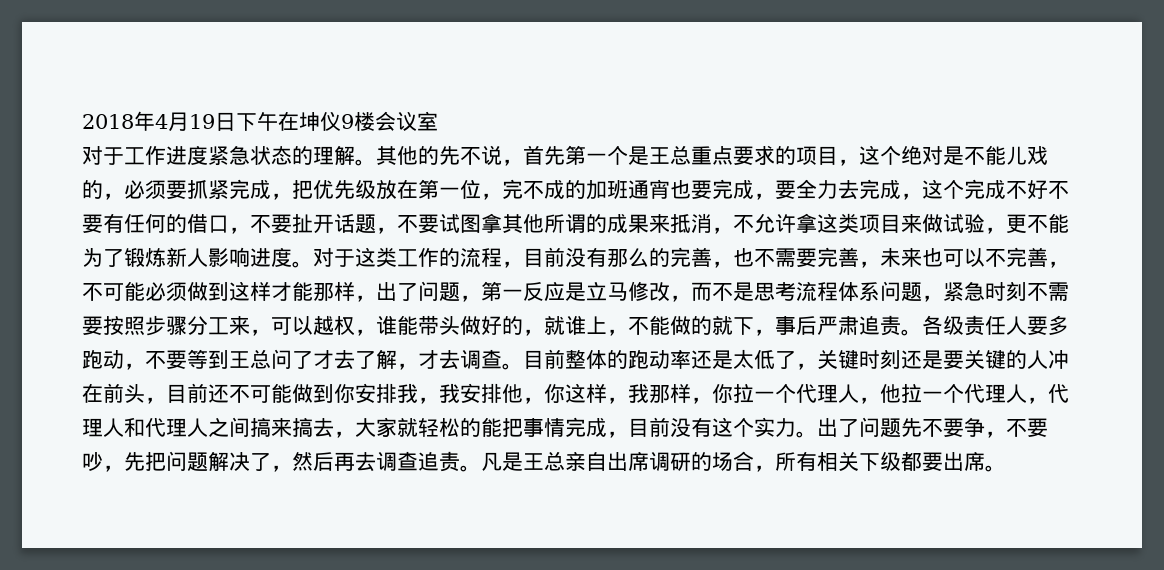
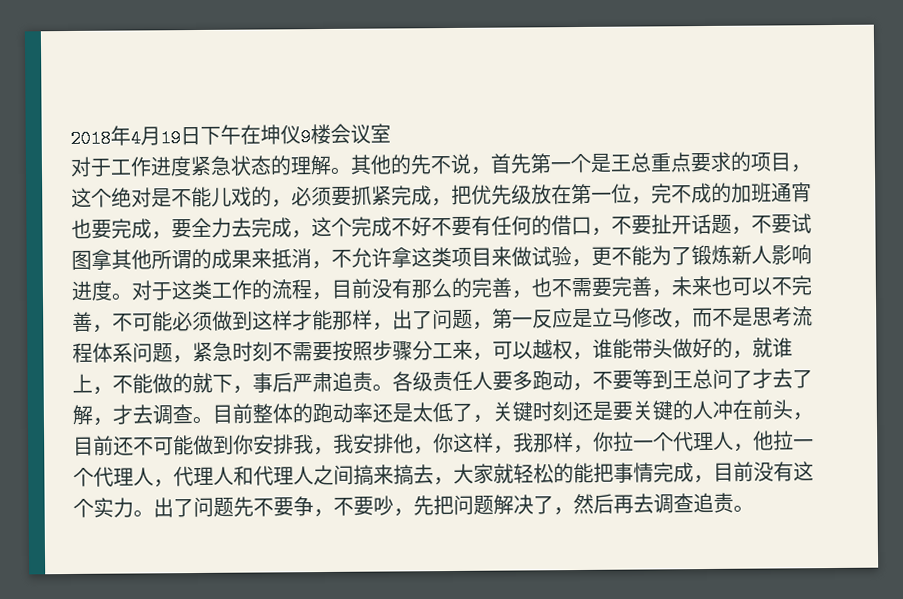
- 凡是王总亲自出席调研的场合，所有相关下级都要出席。

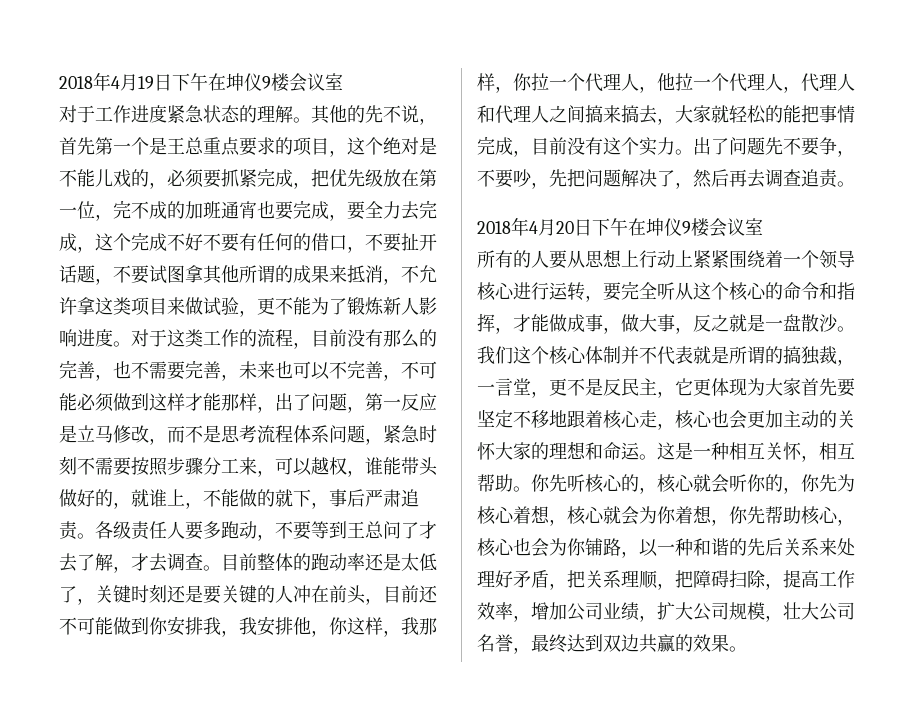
+ 2018年4月20日下午在坤仪9楼会议室
+ 所有的人要从思想上行动上紧紧围绕着一个领导核心进行运转，要完全听从这个核心的命令和指挥，才能做成事，做大事，反之就是一盘散沙。我们这个核心体制并不代表就是所谓的搞独裁，一言堂，更不是反民主，它更体现为大家首先要坚定不移地跟着核心走，核心也会更加主动的关怀大家的理想和命运。这是一种相互关怀，相互帮助。你先听核心的，核心就会听你的，你先为核心着想，核心就会为你着想，你先帮助核心，核心也会为你铺路，以一种和谐的先后关系来处理好矛盾，把关系理顺，把障碍扫除，提高工作效率，增加公司业绩，扩大公司规模，壮大公司名誉，最终达到双边共赢的效果。

